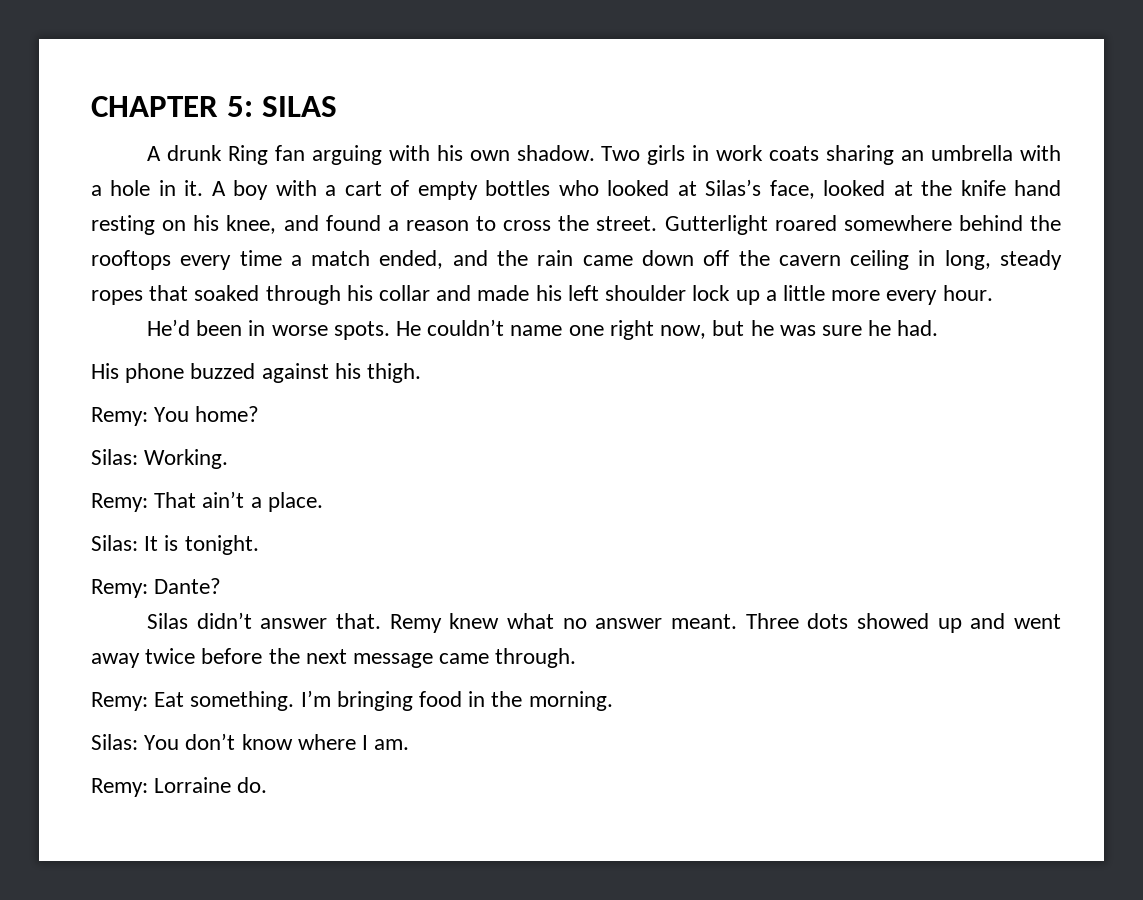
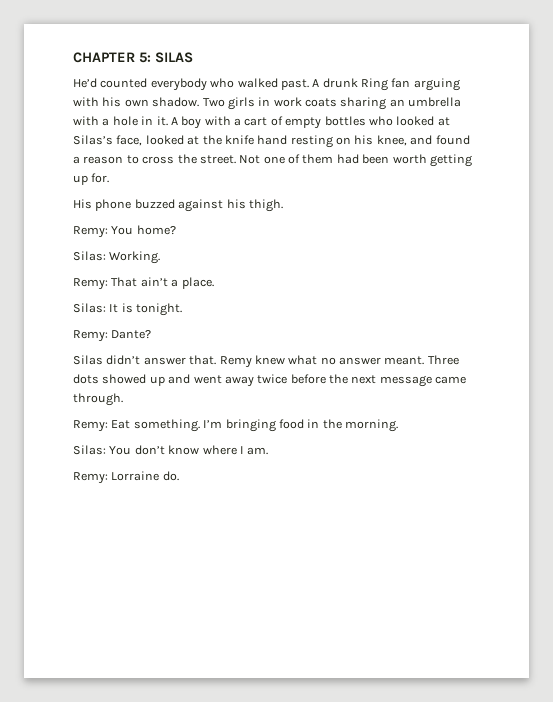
+ He’d counted everybody who walked past.
- Gutterlight roared somewhere behind the rooftops every time a match ended, and the rain came down off the cavern ceiling in long, steady ropes that soaked through his collar and made his left shoulder lock up a little more every hour.
- He’d been in worse spots. He couldn’t name one right now, but he was sure he had.
+ Not one of them had been worth getting up for.

